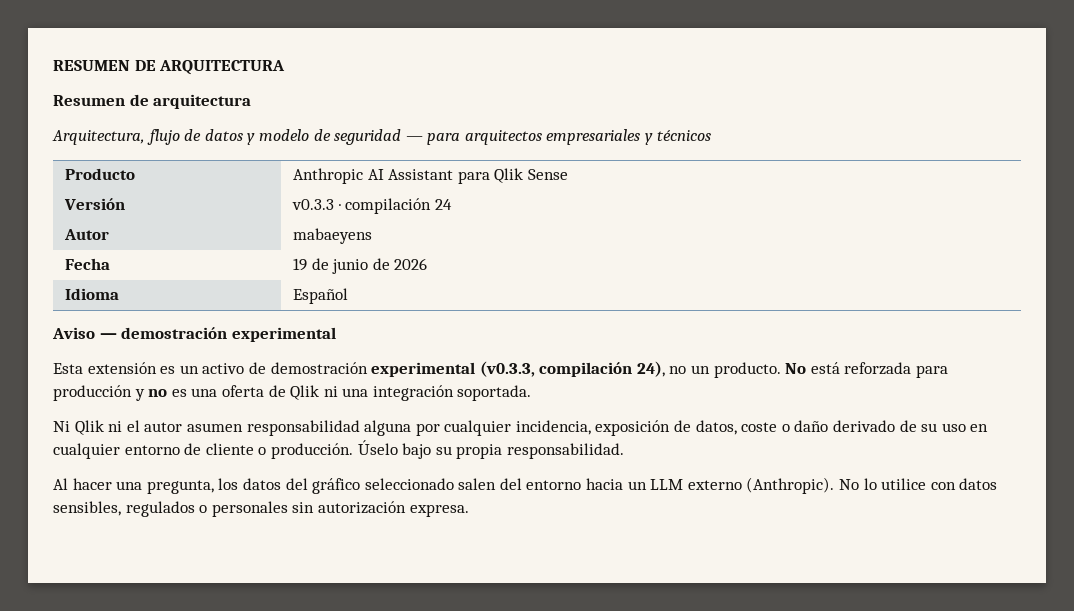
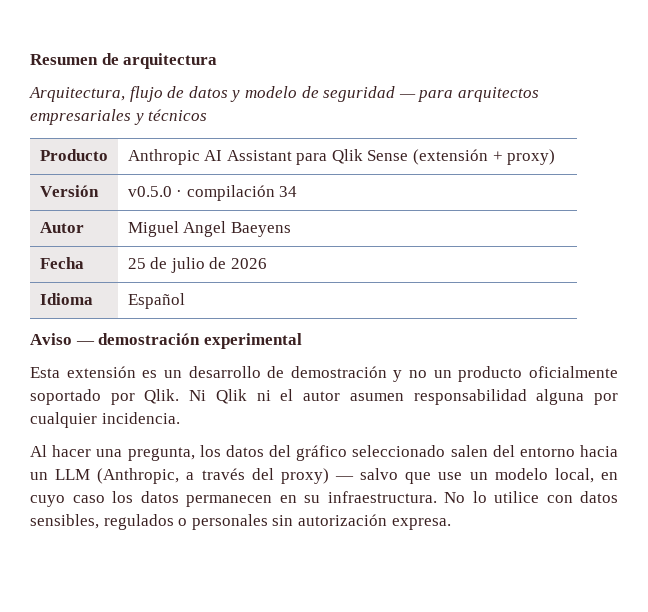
- RESUMEN DE ARQUITECTURA
- Producto | Anthropic AI Assistant para Qlik Sense
+ Producto | Anthropic AI Assistant para Qlik Sense (extensión + proxy)
- Versión | v0.3.3 · compilación 24
+ Versión | v0.5.0 · compilación 34
- Autor | mabaeyens
- Fecha | 19 de junio de 2026
+ Autor | Miguel Angel Baeyens
+ Fecha | 25 de julio de 2026
- Esta extensión es un activo de demostración experimental (v0.3.3, compilación 24), no un producto. No está reforzada para producción y no es una oferta de Qlik ni una integración soportada.
- Ni Qlik ni el autor asumen responsabilidad alguna por cualquier incidencia, exposición de datos, coste o daño derivado de su uso en cualquier entorno de cliente o producción. Úselo bajo su propia responsabilidad.
+ Esta extensión es un desarrollo de demostración y no un producto oficialmente soportado por Qlik. Ni Qlik ni el autor asumen responsabilidad alguna por cualquier incidencia.
- Al hacer una pregunta, los datos del gráfico seleccionado salen del entorno hacia un LLM externo (Anthropic).
+ Al hacer una pregunta, los datos del gráfico seleccionado salen del entorno hacia un LLM (Anthropic, a través del proxy) — salvo que use un modelo local, en cuyo caso los datos permanecen en su infraestructura.

